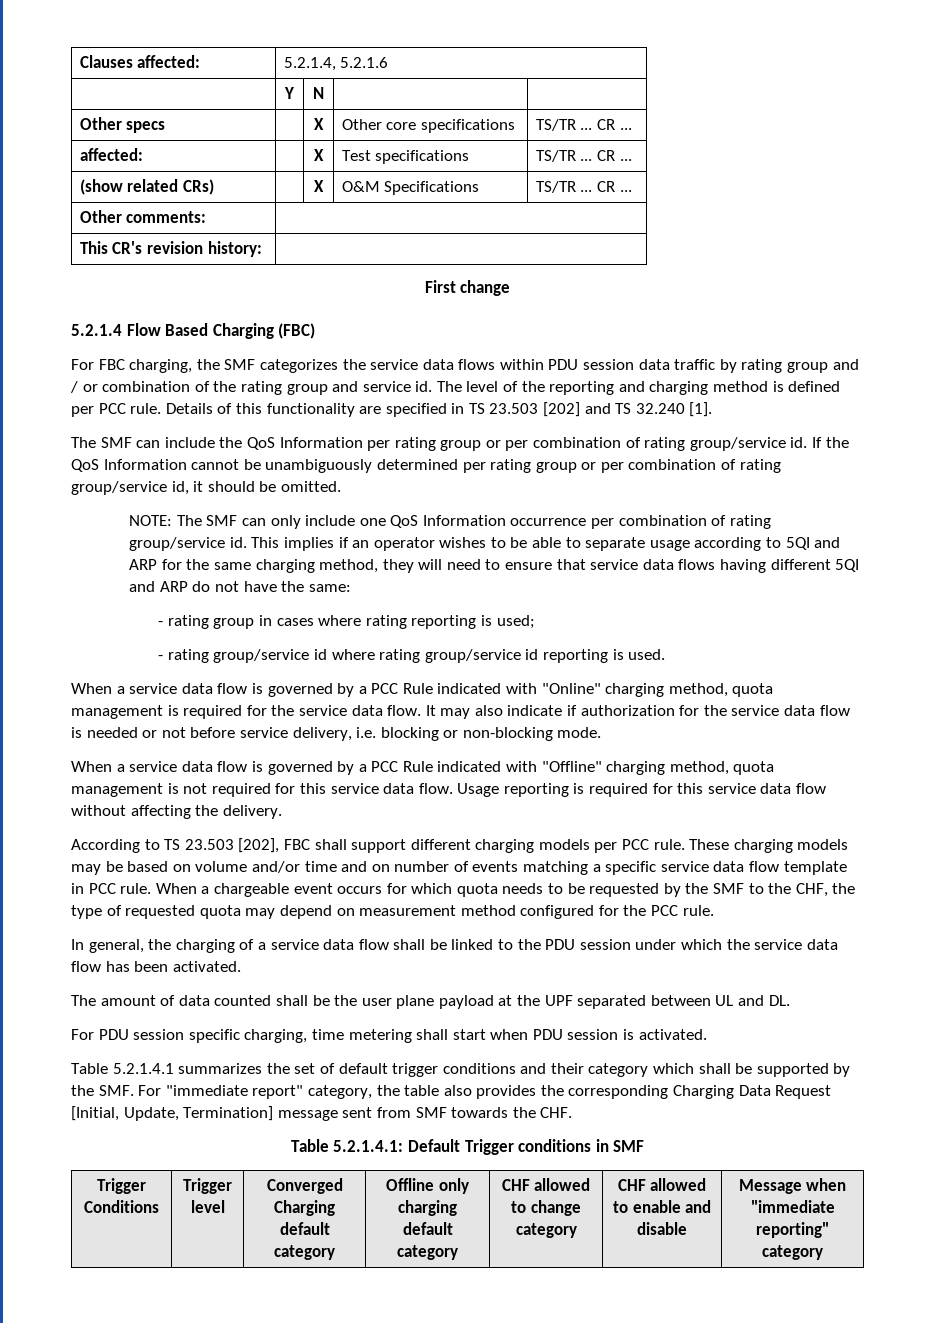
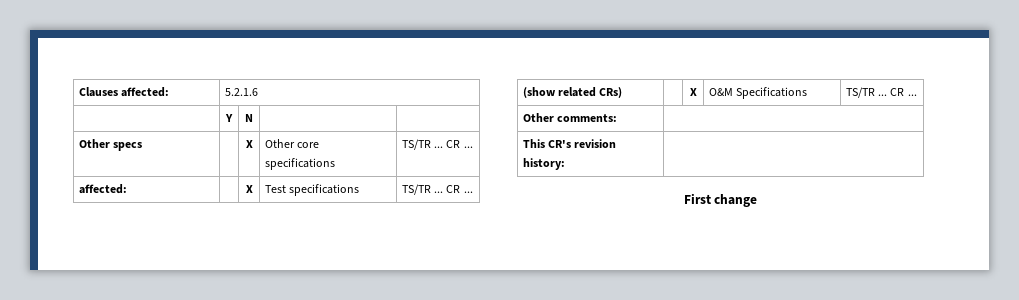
- Clauses affected: | 5.2.1.4, 5.2.1.6
+ Clauses affected: | 5.2.1.6
- 5.2.1.4 Flow Based Charging (FBC)
- For FBC charging, the SMF categorizes the service data flows within PDU session data traffic by rating group and / or combination of the rating group and service id. The level of the reporting and charging method is defined per PCC rule. Details of this functionality are specified in TS 23.503 [202] and TS 32.240 [1].
- The SMF can include the QoS Information per rating group or per combination of rating group/service id. If the QoS Information cannot be unambiguously determined per rating group or per combination of rating group/service id, it should be omitted.
- NOTE: The SMF can only include one QoS Information occurrence per combination of rating group/service id. This implies if an operator wishes to be able to separate usage according to 5QI and ARP for the same charging method, they will need to ensure that service data flows having different 5QI and ARP do not have the same:
- - rating group in cases where rating reporting is used;
- - rating group/service id where rating group/service id reporting is used.
- When a service data flow is governed by a PCC Rule indicated with "Online" charging method, quota management is required for the service data flow. It may also indicate if authorization for the service data flow is needed or not before service delivery, i.e. blocking or non-blocking mode.
- When a service data flow is governed by a PCC Rule indicated with "Offline" charging method, quota management is not required for this service data flow. Usage reporting is required for this service data flow without affecting the delivery.
- According to TS 23.503 [202], FBC shall support different charging models per PCC rule. These charging models may be based on volume and/or time and on number of events matching a specific service data flow template in PCC rule. When a chargeable event occurs for which quota needs to be requested by the SMF to the CHF, the type of requested quota may depend on measurement method configured for the PCC rule.
- In general, the charging of a service data flow shall be linked to the PDU session under which the service data flow has been activated.
- The amount of data counted shall be the user plane payload at the UPF separated between UL and DL.
- For PDU session specific charging, time metering shall start when PDU session is activated.
- Table 5.2.1.4.1 summarizes the set of default trigger conditions and their category which shall be supported by the SMF. For "immediate report" category, the table also provides the corresponding Charging Data Request [Initial, Update, Termination] message sent from SMF towards the CHF.
- Table 5.2.1.4.1: Default Trigger conditions in SMF
- Trigger Conditions | Trigger level | Converged Charging default category | Offline only charging default category | CHF allowed to change category | CHF allowed to enable and disable | Message when "immediate reporting" category

